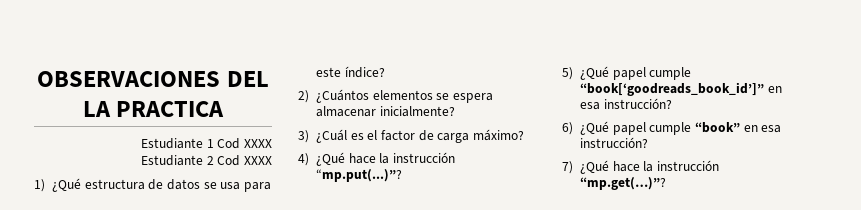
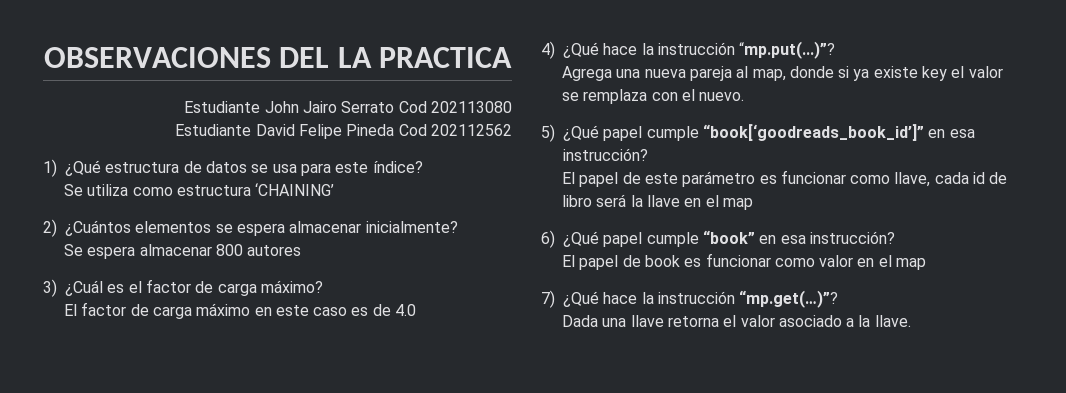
- Estudiante 1 Cod XXXX
- Estudiante 2 Cod XXXX
+ Estudiante John Jairo Serrato Cod 202113080
+ Estudiante David Felipe Pineda Cod 202112562
+ Se utiliza como estructura ‘CHAINING’
+ Se espera almacenar 800 autores
+ El factor de carga máximo en este caso es de 4.0
+ Agrega una nueva pareja al map, donde si ya existe key el valor se remplaza con el nuevo.
+ El papel de este parámetro es funcionar como llave, cada id de libro será la llave en el map
+ El papel de book es funcionar como valor en el map
+ Dada una llave retorna el valor asociado a la llave.

